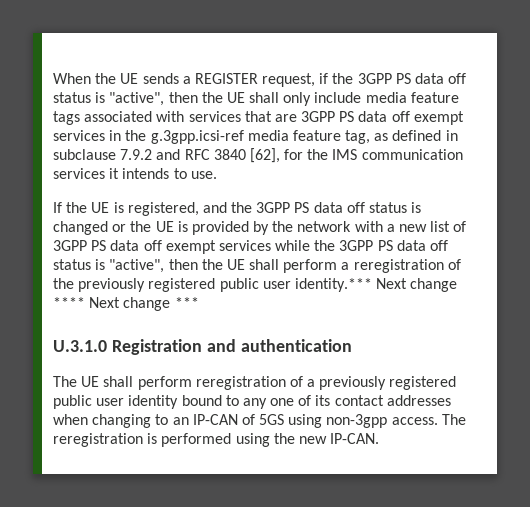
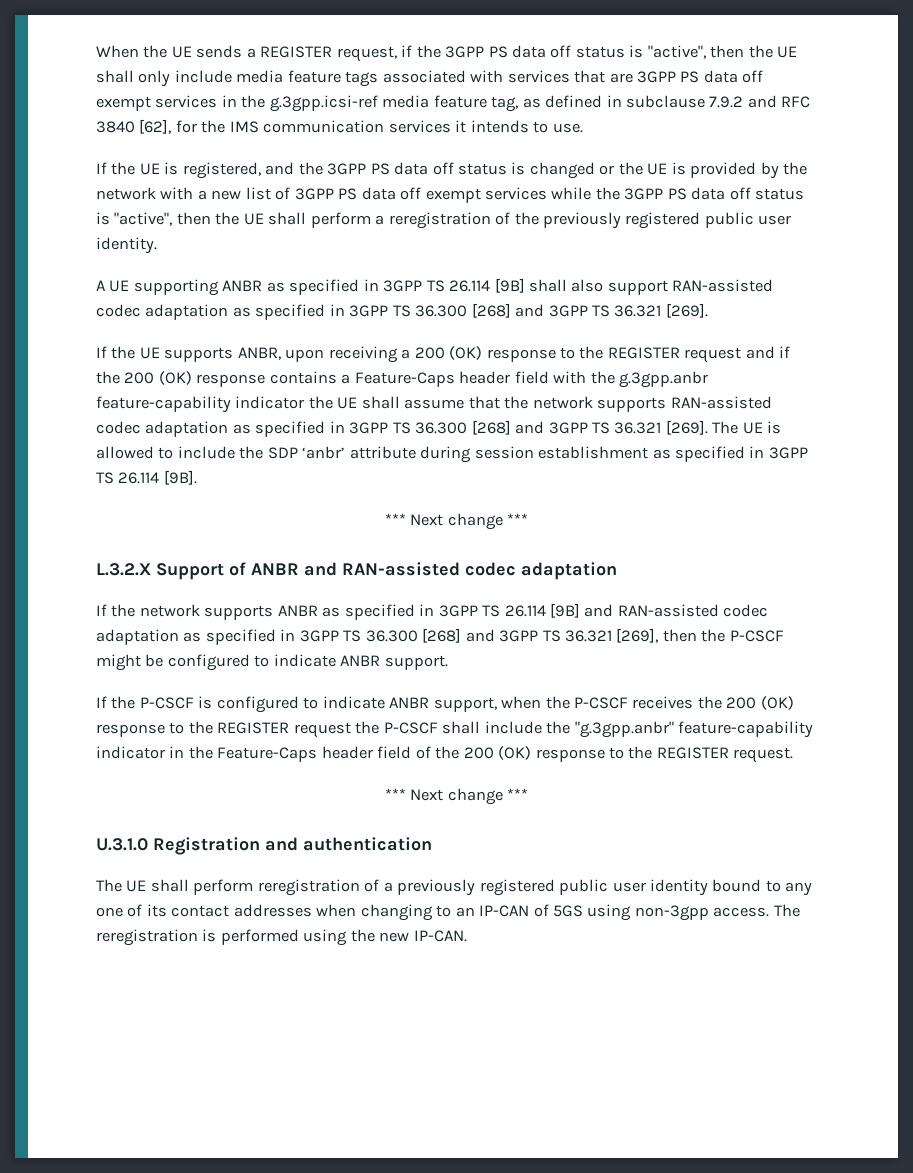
- If the UE is registered, and the 3GPP PS data off status is changed or the UE is provided by the network with a new list of 3GPP PS data off exempt services while the 3GPP PS data off status is "active", then the UE shall perform a reregistration of the previously registered public user identity.*** Next change **** Next change ***
+ If the UE is registered, and the 3GPP PS data off status is changed or the UE is provided by the network with a new list of 3GPP PS data off exempt services while the 3GPP PS data off status is "active", then the UE shall perform a reregistration of the previously registered public user identity.
+ A UE supporting ANBR as specified in 3GPP TS 26.114 [9B] shall also support RAN-assisted codec adaptation as specified in 3GPP TS 36.300 [268] and 3GPP TS 36.321 [269].
+ If the UE supports ANBR, upon receiving a 200 (OK) response to the REGISTER request and if the 200 (OK) response contains a Feature-Caps header field with the g.3gpp.anbr feature-capability indicator the UE shall assume that the network supports RAN-assisted codec adaptation as specified in 3GPP TS 36.300 [268] and 3GPP TS 36.321 [269]. The UE is allowed to include the SDP ‘anbr’ attribute during session establishment as specified in 3GPP TS 26.114 [9B].
+ *** Next change ***
+ L.3.2.X Support of ANBR and RAN-assisted codec adaptation
+ If the network supports ANBR as specified in 3GPP TS 26.114 [9B] and RAN-assisted codec adaptation as specified in 3GPP TS 36.300 [268] and 3GPP TS 36.321 [269], then the P-CSCF might be configured to indicate ANBR support.
+ If the P-CSCF is configured to indicate ANBR support, when the P-CSCF receives the 200 (OK) response to the REGISTER request the P-CSCF shall include the "g.3gpp.anbr" feature-capability indicator in the Feature-Caps header field of the 200 (OK) response to the REGISTER request.
+ *** Next change ***

